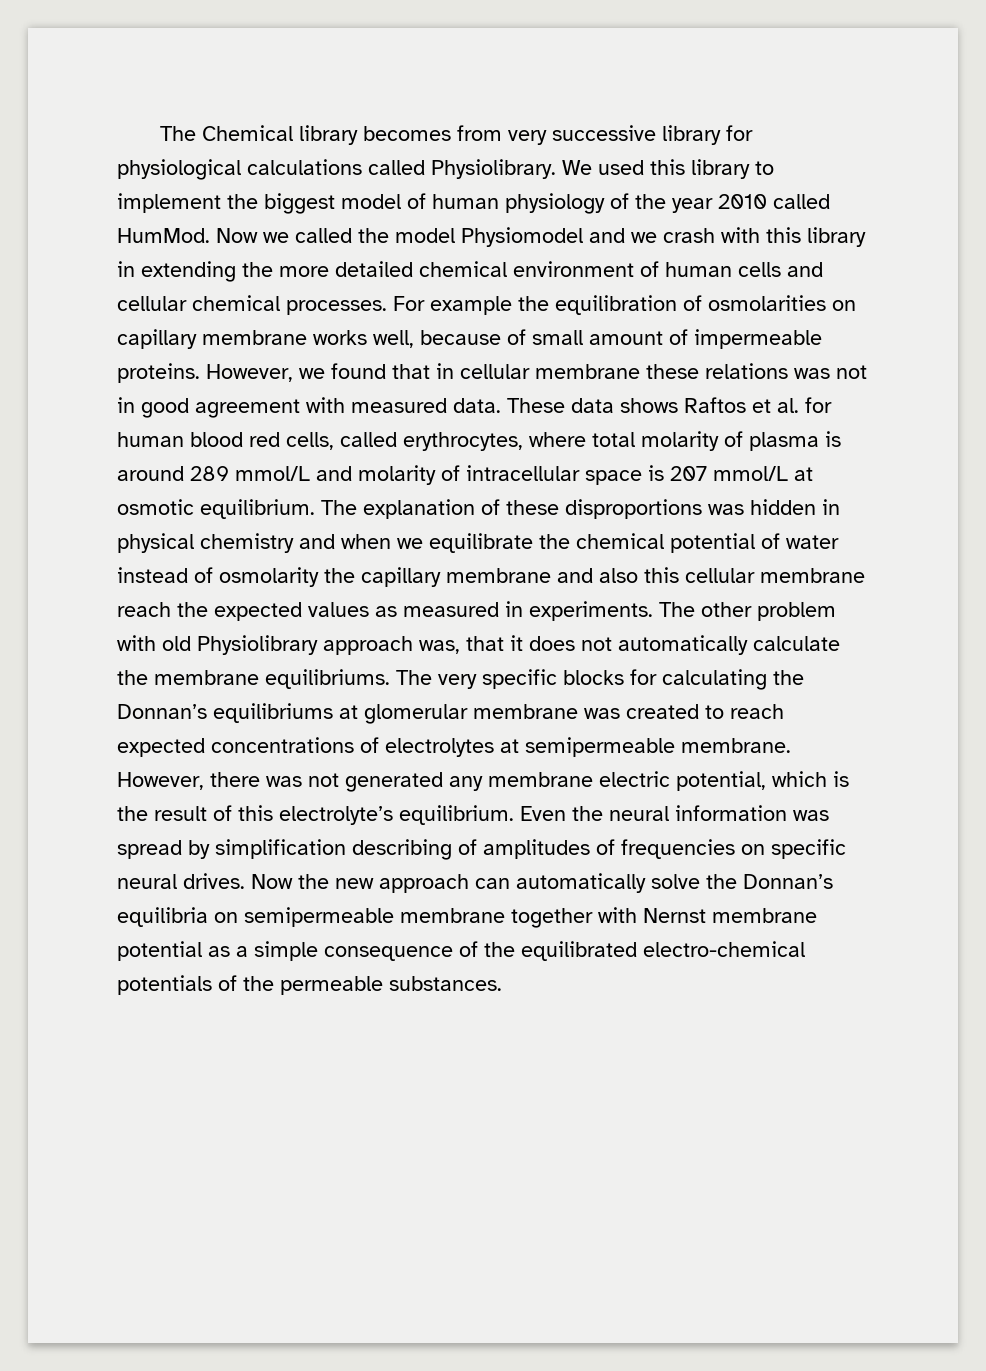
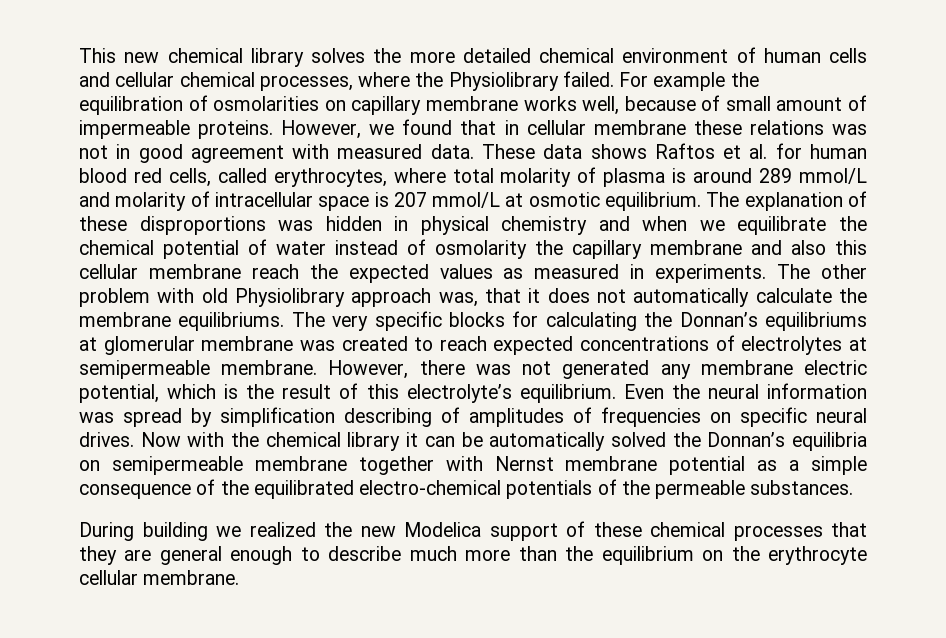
- The Chemical library becomes from very successive library for physiological calculations called Physiolibrary. We used this library to implement the biggest model of human physiology of the year 2010 called HumMod. Now we called the model Physiomodel and we crash with this library in extending the more detailed chemical environment of human cells and cellular chemical processes.
+ This new chemical library solves the more detailed chemical environment of human cells and cellular chemical processes, where the Physiolibrary failed.
- Now the new approach can automatically solve the Donnan’s equilibria on semipermeable membrane together with Nernst membrane potential as a simple consequence of the equilibrated electro-chemical potentials of the permeable substances.
+ Now with the chemical library it can be automatically solved the Donnan’s equilibria on semipermeable membrane together with Nernst membrane potential as a simple consequence of the equilibrated electro-chemical potentials of the permeable substances.
+ During building we realized the new Modelica support of these chemical processes that they are general enough to describe much more than the equilibrium on the erythrocyte cellular membrane.

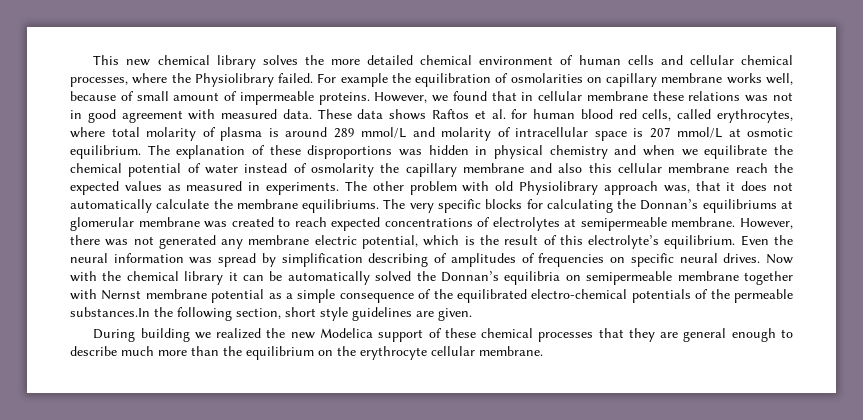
- Now with the chemical library it can be automatically solved the Donnan’s equilibria on semipermeable membrane together with Nernst membrane potential as a simple consequence of the equilibrated electro-chemical potentials of the permeable substances.
+ Now with the chemical library it can be automatically solved the Donnan’s equilibria on semipermeable membrane together with Nernst membrane potential as a simple consequence of the equilibrated electro-chemical potentials of the permeable substances.In the following section, short style guidelines are given.

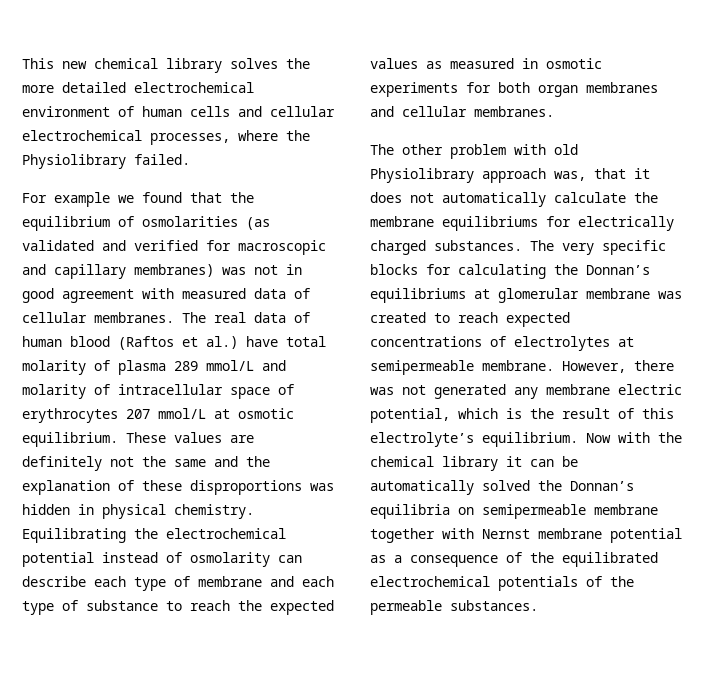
- This new chemical library solves the more detailed chemical environment of human cells and cellular chemical processes, where the Physiolibrary failed. For example the equilibration of osmolarities on capillary membrane works well, because of small amount of impermeable proteins. However, we found that in cellular membrane these relations was not in good agreement with measured data. These data shows Raftos et al. for human blood red cells, called erythrocytes, where total molarity of plasma is around 289 mmol/L and molarity of intracellular space is 207 mmol/L at osmotic equilibrium.
+ This new chemical library solves the more detailed electrochemical environment of human cells and cellular electrochemical processes, where the Physiolibrary failed.
+ For example we found that the equilibrium of osmolarities (as validated and verified for macroscopic and capillary membranes) was not in good agreement with measured data of cellular membranes. The real data of human blood (Raftos et al.) have total molarity of plasma 289 mmol/L and molarity of intracellular space of erythrocytes 207 mmol/L at osmotic equilibrium.
- The explanation of these disproportions was hidden in physical chemistry and when we equilibrate the chemical potential of water instead of osmolarity the capillary membrane and also this cellular membrane reach the expected values as measured in experiments. The other problem with old Physiolibrary approach was, that it does not automatically calculate the membrane equilibriums.
+ These values are definitely not the same and the explanation of these disproportions was hidden in physical chemistry. Equilibrating the electrochemical potential instead of osmolarity can describe each type of membrane and each type of substance to reach the expected values as measured in osmotic experiments for both organ membranes and cellular membranes.
+ The other problem with old Physiolibrary approach was, that it does not automatically calculate the membrane equilibriums for electrically charged substances.
- Even the neural information was spread by simplification describing of amplitudes of frequencies on specific neural drives.
- Now with the chemical library it can be automatically solved the Donnan’s equilibria on semipermeable membrane together with Nernst membrane potential as a simple consequence of the equilibrated electro-chemical potentials of the permeable substances.In the following section, short style guidelines are given.
- During building we realized the new Modelica support of these chemical processes that they are general enough to describe much more than the equilibrium on the erythrocyte cellular membrane.
+ Now with the chemical library it can be automatically solved the Donnan’s equilibria on semipermeable membrane together with Nernst membrane potential as a consequence of the equilibrated electrochemical potentials of the permeable substances.

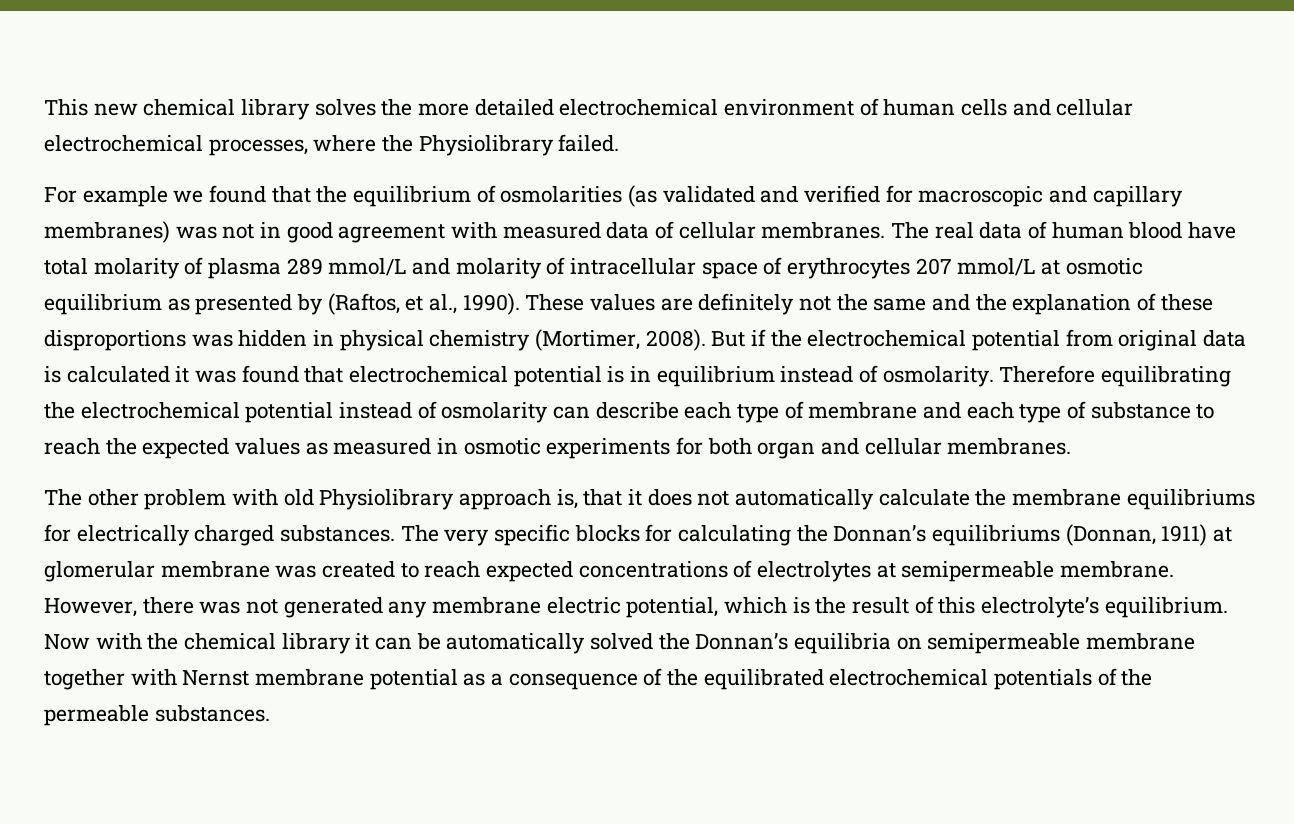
- The real data of human blood (Raftos et al.) have total molarity of plasma 289 mmol/L and molarity of intracellular space of erythrocytes 207 mmol/L at osmotic equilibrium.
+ The real data of human blood have total molarity of plasma 289 mmol/L and molarity of intracellular space of erythrocytes 207 mmol/L at osmotic equilibrium as presented by (Raftos, et al., 1990).
- These values are definitely not the same and the explanation of these disproportions was hidden in physical chemistry. Equilibrating the electrochemical potential instead of osmolarity can describe each type of membrane and each type of substance to reach the expected values as measured in osmotic experiments for both organ membranes and cellular membranes.
+ These values are definitely not the same and the explanation of these disproportions was hidden in physical chemistry (Mortimer, 2008). But if the electrochemical potential from original data is calculated it was found that electrochemical potential is in equilibrium instead of osmolarity. Therefore equilibrating the electrochemical potential instead of osmolarity can describe each type of membrane and each type of substance to reach the expected values as measured in osmotic experiments for both organ and cellular membranes.
- The other problem with old Physiolibrary approach was, that it does not automatically calculate the membrane equilibriums for electrically charged substances.
+ The other problem with old Physiolibrary approach is, that it does not automatically calculate the membrane equilibriums for electrically charged substances.
- The very specific blocks for calculating the Donnan’s equilibriums at glomerular membrane was created to reach expected concentrations of electrolytes at semipermeable membrane.
+ The very specific blocks for calculating the Donnan’s equilibriums (Donnan, 1911) at glomerular membrane was created to reach expected concentrations of electrolytes at semipermeable membrane.

